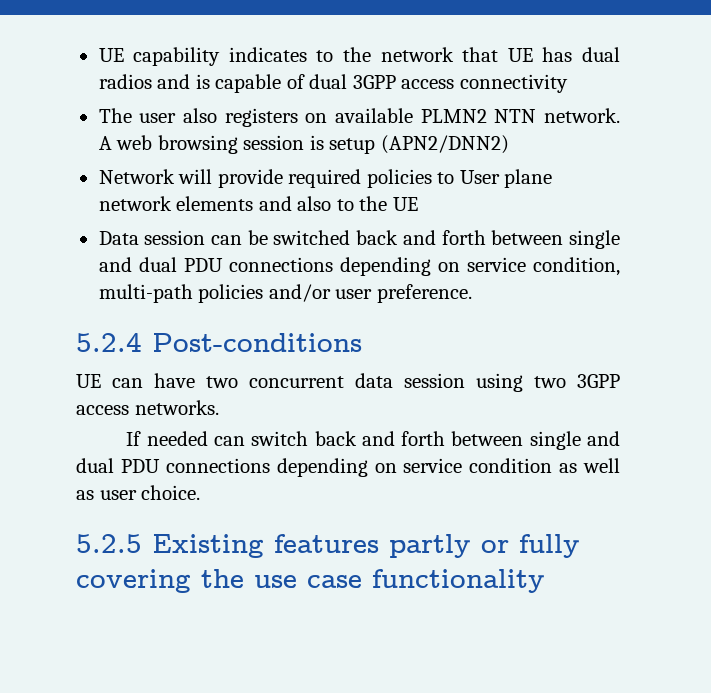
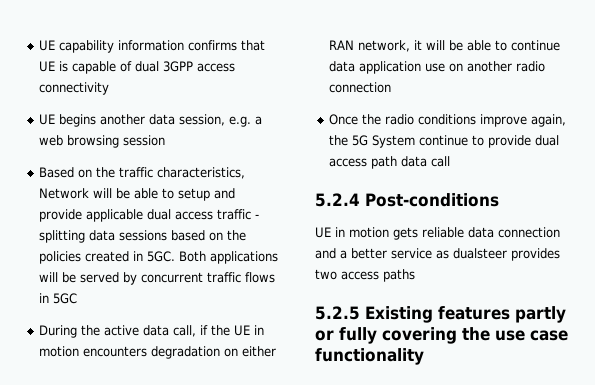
- UE capability indicates to the network that UE has dual radios and is capable of dual 3GPP access connectivity
+ UE capability information confirms that UE is capable of dual 3GPP access connectivity
- The user also registers on available PLMN2 NTN network. A web browsing session is setup (APN2/DNN2)
- Network will provide required policies to User plane network elements and also to the UE
- Data session can be switched back and forth between single and dual PDU connections depending on service condition, multi-path policies and/or user preference.
+ UE begins another data session, e.g. a web browsing session
+ Based on the traffic characteristics, Network will be able to setup and provide applicable dual access traffic - splitting data sessions based on the policies created in 5GC. Both applications will be served by concurrent traffic flows in 5GC
+ During the active data call, if the UE in motion encounters degradation on either RAN network, it will be able to continue data application use on another radio connection
+ Once the radio conditions improve again, the 5G System continue to provide dual access path data call
  5.2.4 Post-conditions
- UE can have two concurrent data session using two 3GPP access networks.
- If needed can switch back and forth between single and dual PDU connections depending on service condition as well as user choice.
+ UE in motion gets reliable data connection and a better service as dualsteer provides two access paths

